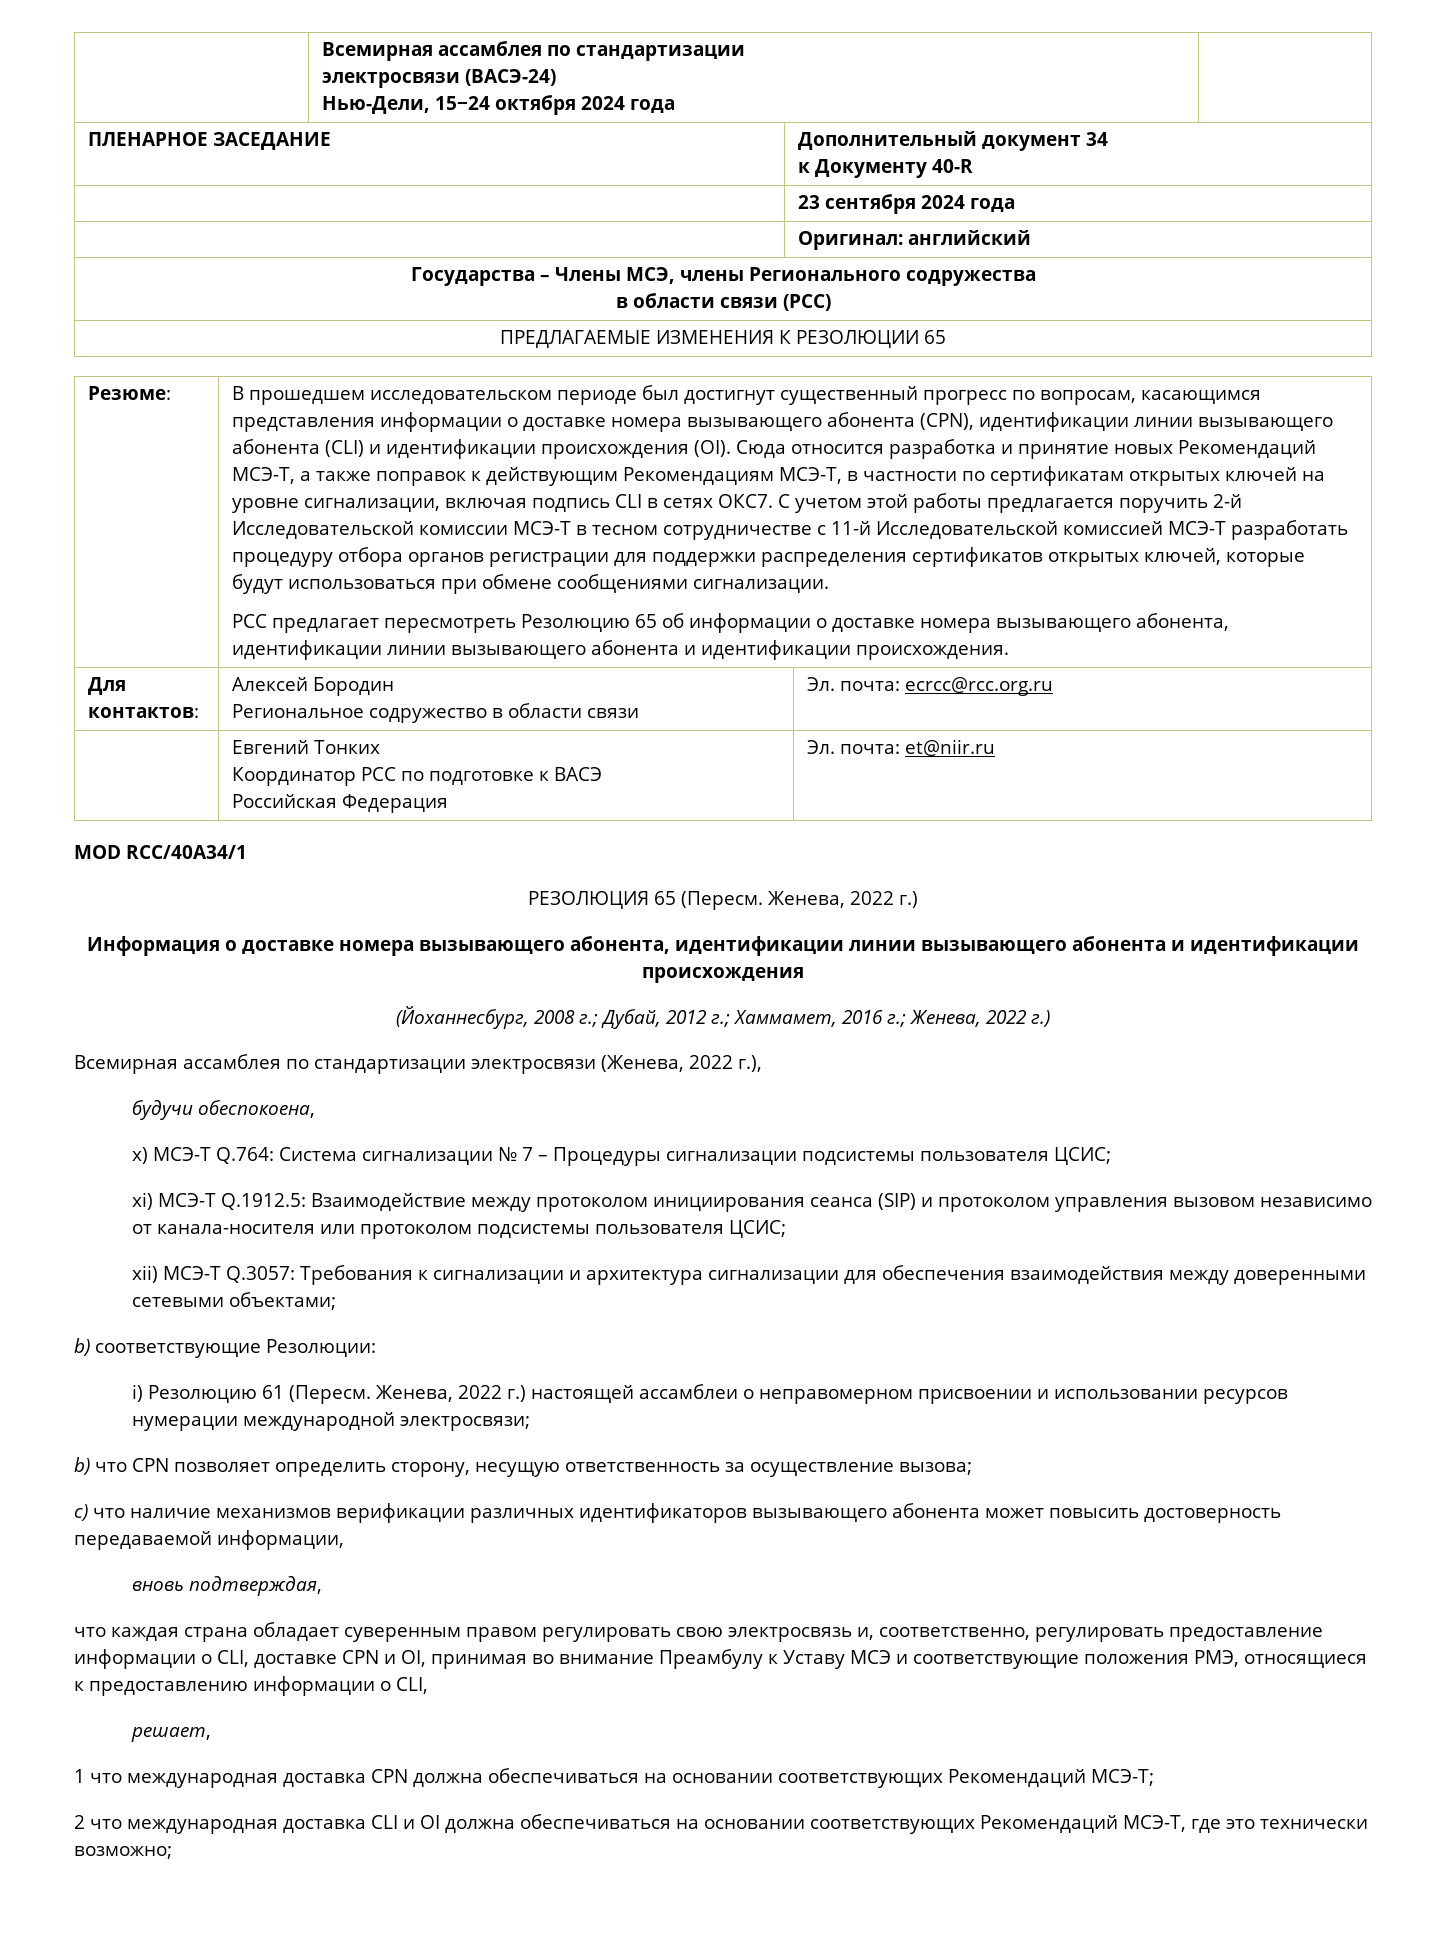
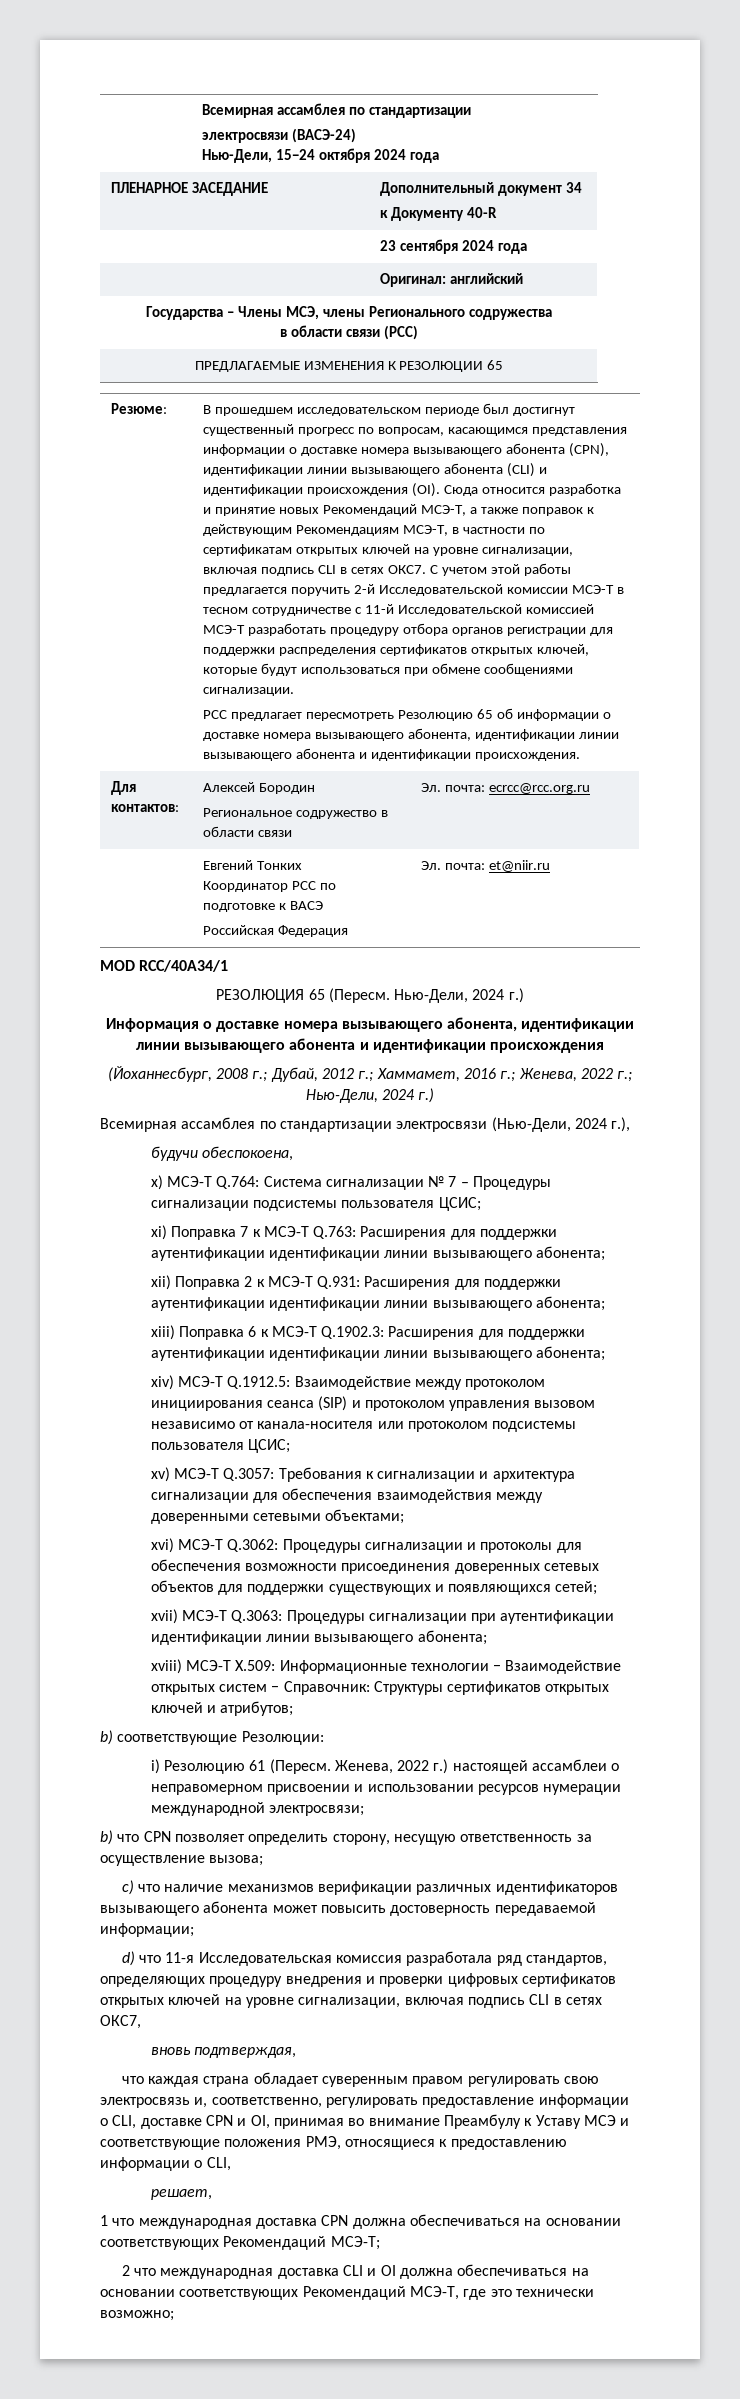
- РЕЗОЛЮЦИЯ 65 (Пересм. Женева, 2022 г.)
+ РЕЗОЛЮЦИЯ 65 (Пересм. Нью-Дели, 2024 г.)
- (Йоханнесбург, 2008 г.; Дубай, 2012 г.; Хаммамет, 2016 г.; Женева, 2022 г.)
+ (Йоханнесбург, 2008 г.; Дубай, 2012 г.; Хаммамет, 2016 г.; Женева, 2022 г.; Нью-Дели, 2024 г.)
- Всемирная ассамблея по стандартизации электросвязи (Женева, 2022 г.),
+ Всемирная ассамблея по стандартизации электросвязи (Нью-Дели, 2024 г.),
- xi) МСЭ-Т Q.1912.5: Взаимодействие между протоколом инициирования сеанса (SIP) и протоколом управления вызовом независимо от канала-носителя или протоколом подсистемы пользователя ЦСИС;
+ xi) Поправка 7 к МСЭ-T Q.763: Расширения для поддержки аутентификации идентификации линии вызывающего абонента;
+ xii) Поправка 2 к МСЭ-T Q.931: Расширения для поддержки аутентификации идентификации линии вызывающего абонента;
+ xiii) Поправка 6 к МСЭ-T Q.1902.3: Расширения для поддержки аутентификации идентификации линии вызывающего абонента;
+ xiv) МСЭ-Т Q.1912.5: Взаимодействие между протоколом инициирования сеанса (SIP) и протоколом управления вызовом независимо от канала-носителя или протоколом подсистемы пользователя ЦСИС;
- xii) МСЭ-T Q.3057: Требования к сигнализации и архитектура сигнализации для обеспечения взаимодействия между доверенными сетевыми объектами;
+ xv) МСЭ-T Q.3057: Требования к сигнализации и архитектура сигнализации для обеспечения взаимодействия между доверенными сетевыми объектами;
+ xvi) МСЭ-T Q.3062: Процедуры сигнализации и протоколы для обеспечения возможности присоединения доверенных сетевых объектов для поддержки существующих и появляющихся сетей;
+ xvii) МСЭ-T Q.3063: Процедуры сигнализации при аутентификации идентификации линии вызывающего абонента;
+ xviii) МСЭ-T X.509: Информационные технологии − Взаимодействие открытых систем − Справочник: Структуры сертификатов открытых ключей и атрибутов;
- с) что наличие механизмов верификации различных идентификаторов вызывающего абонента может повысить достоверность передаваемой информации,
+ с) что наличие механизмов верификации различных идентификаторов вызывающего абонента может повысить достоверность передаваемой информации;
+ d) что 11-я Исследовательская комиссия разработала ряд стандартов, определяющих процедуру внедрения и проверки цифровых сертификатов открытых ключей на уровне сигнализации, включая подпись CLI в сетях ОКС7,

